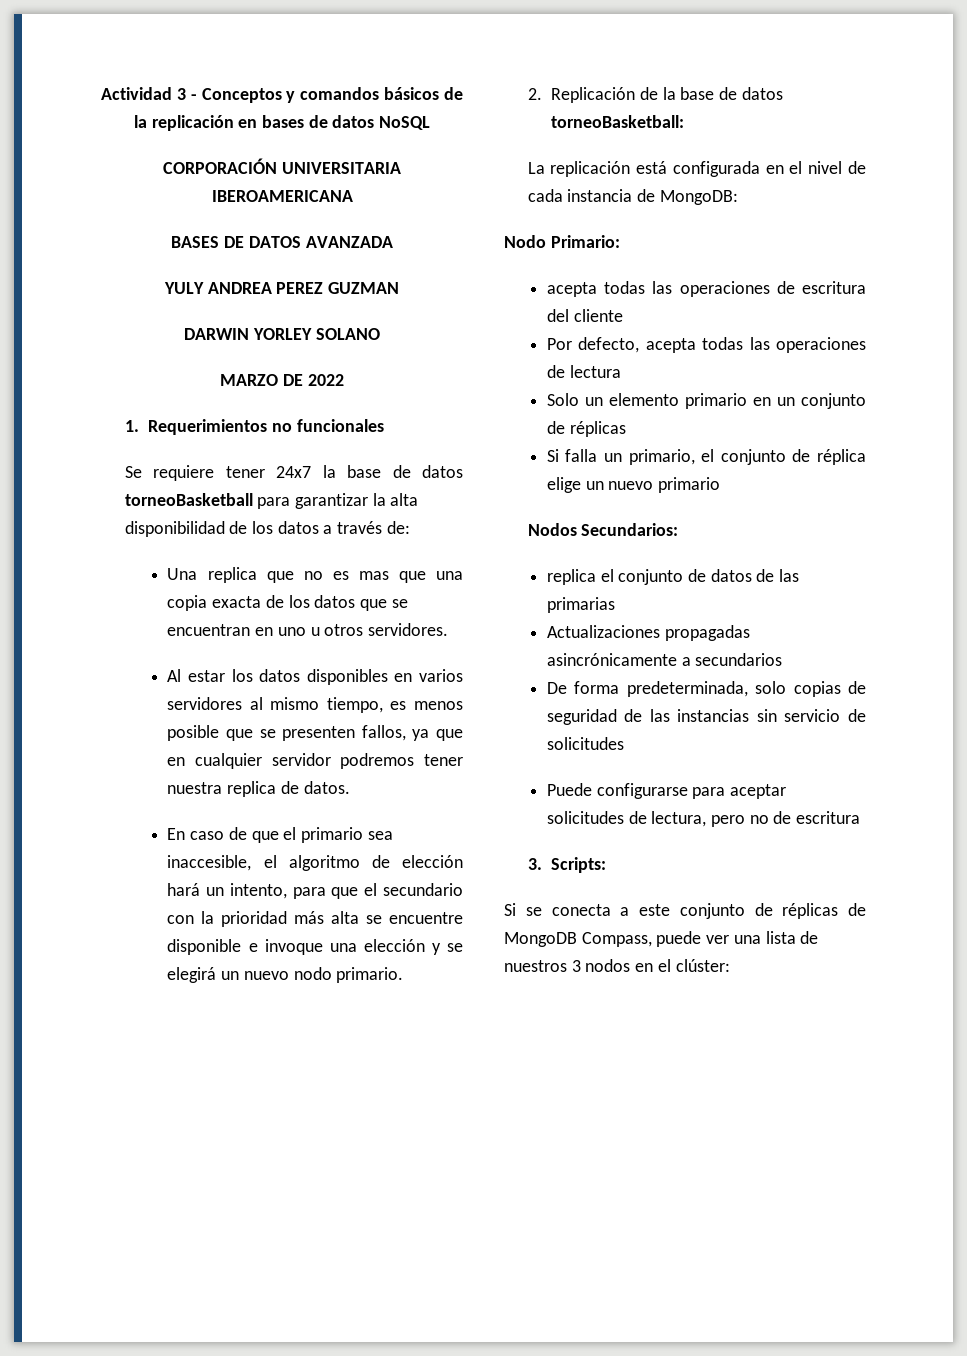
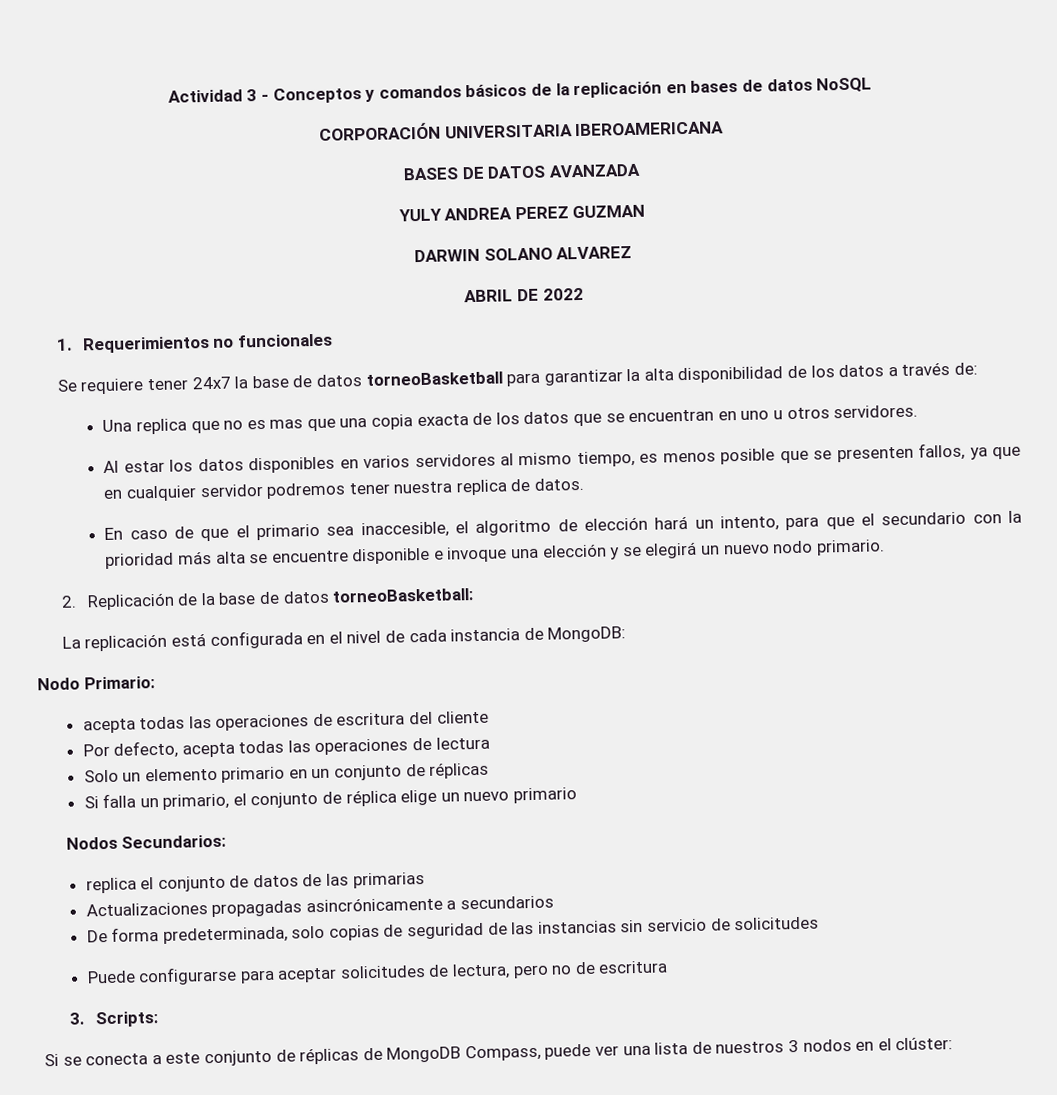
- DARWIN YORLEY SOLANO
- MARZO DE 2022
+ DARWIN SOLANO ALVAREZ
+ ABRIL DE 2022

